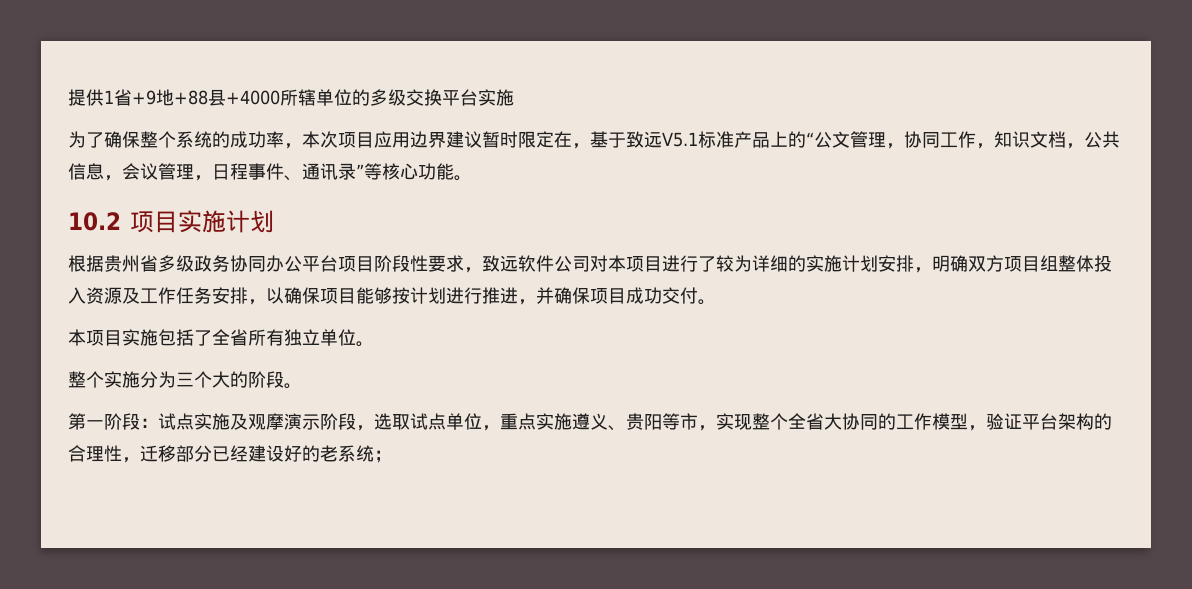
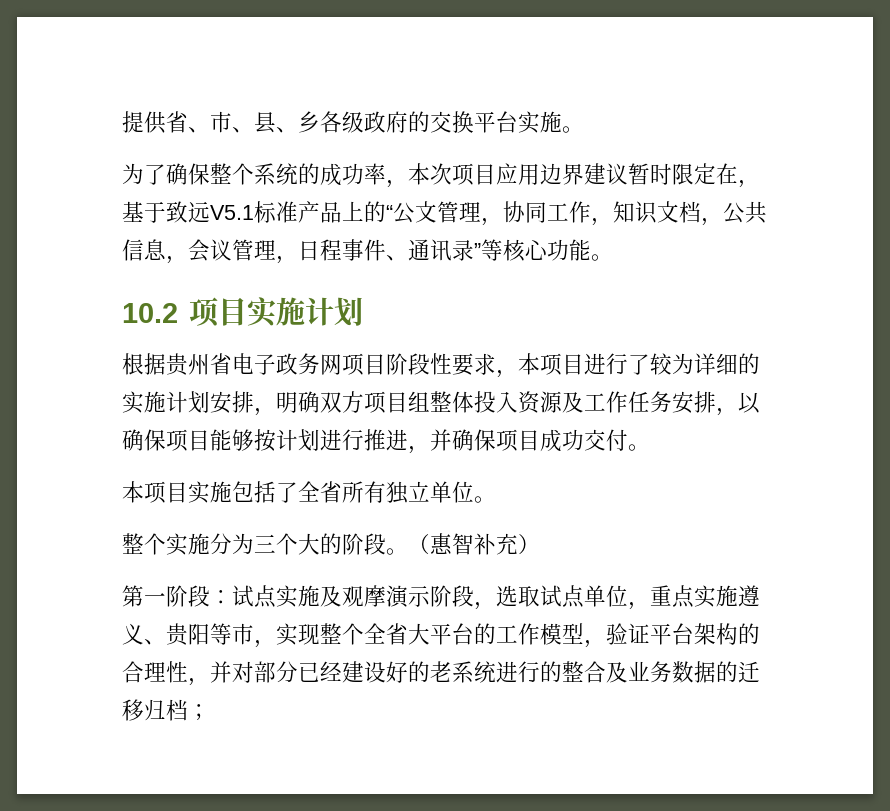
- 提供1省+9地+88县+4000所辖单位的多级交换平台实施
+ 提供省、市、县、乡各级政府的交换平台实施。
- 根据贵州省多级政务协同办公平台项目阶段性要求，致远软件公司对本项目进行了较为详细的实施计划安排，明确双方项目组整体投入资源及工作任务安排，以确保项目能够按计划进行推进，并确保项目成功交付。
+ 根据贵州省电子政务网项目阶段性要求，本项目进行了较为详细的实施计划安排，明确双方项目组整体投入资源及工作任务安排，以确保项目能够按计划进行推进，并确保项目成功交付。
+ （惠智补充）
- 第一阶段：试点实施及观摩演示阶段，选取试点单位，重点实施遵义、贵阳等市，实现整个全省大协同的工作模型，验证平台架构的合理性，迁移部分已经建设好的老系统；
+ 第一阶段：试点实施及观摩演示阶段，选取试点单位，重点实施遵义、贵阳等市，实现整个全省大平台的工作模型，验证平台架构的合理性，并对部分已经建设好的老系统进行的整合及业务数据的迁移归档；

